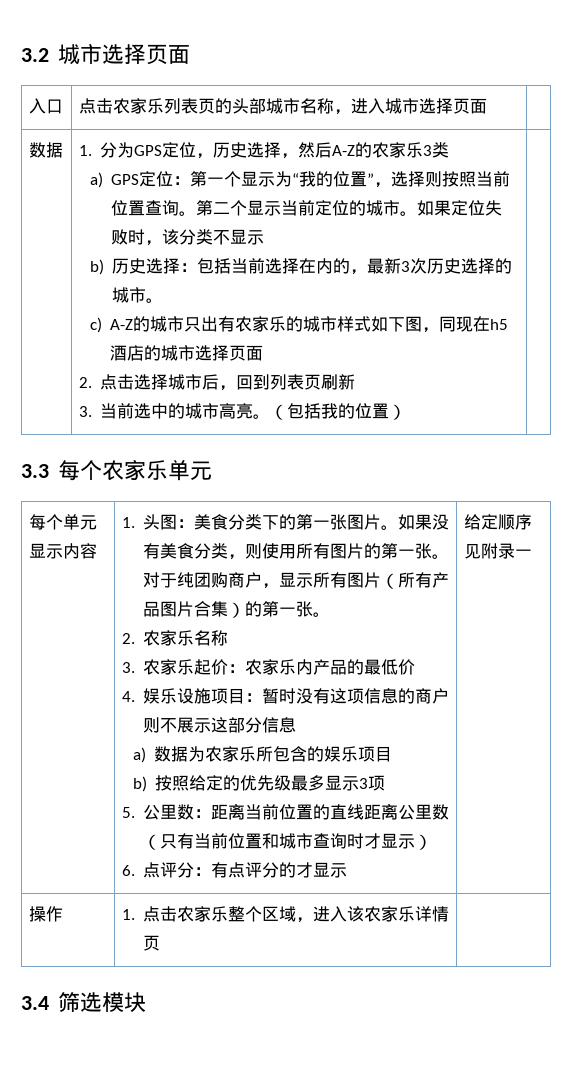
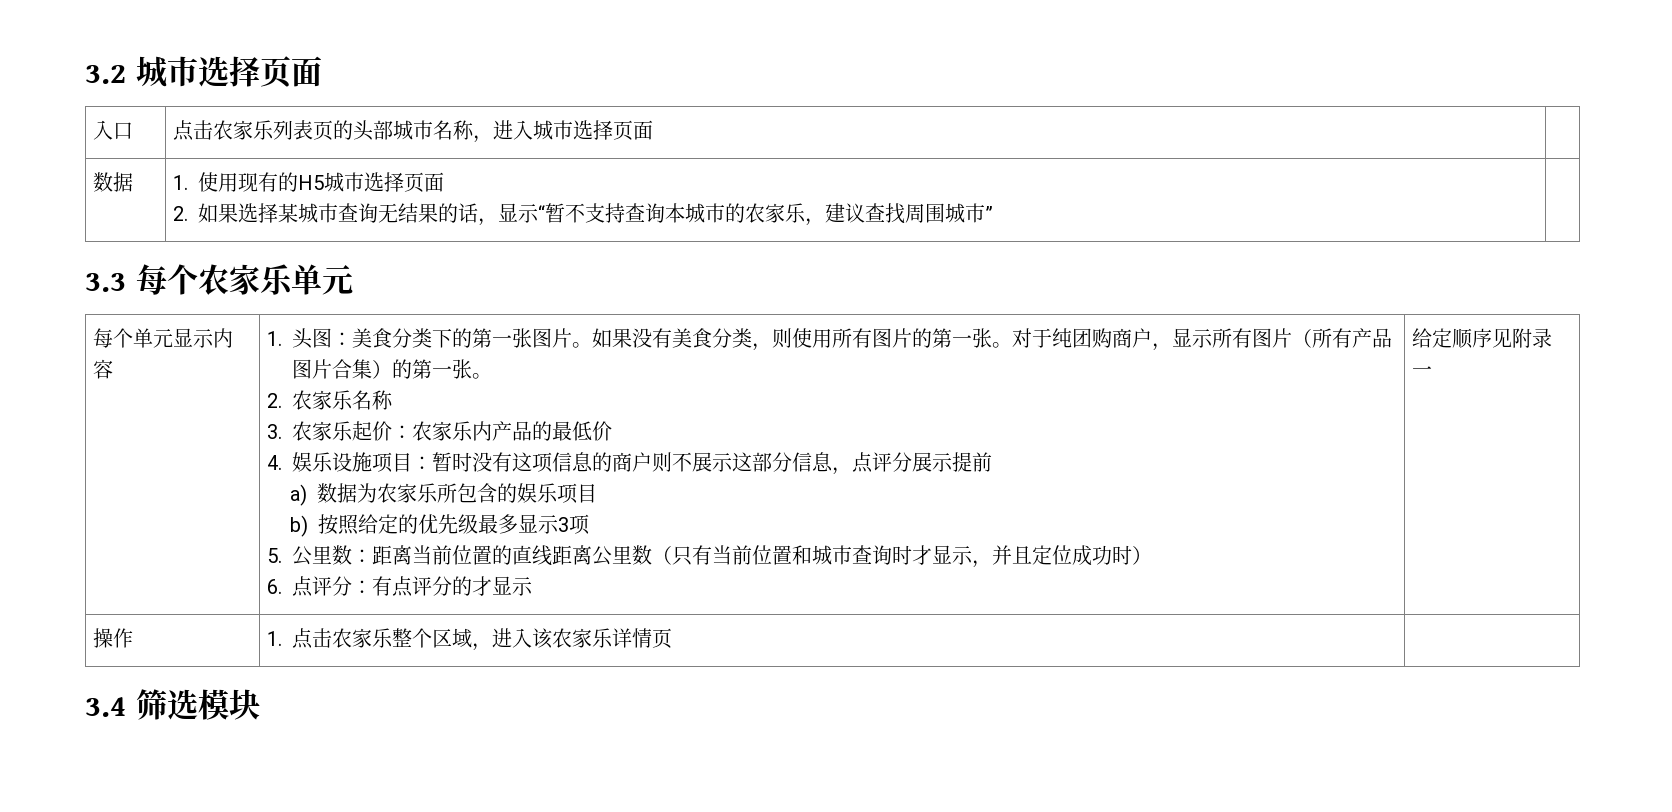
- 1.分为GPS定位，历史选择，然后A-Z的农家乐3类
- a) GPS定位：第一个显示为“我的位置”，选择则按照当前位置查询。第二个显示当前定位的城市。如果定位失败时，该分类不显示
- b)历史选择：包括当前选择在内的，最新3次历史选择的城市。
- c) A-Z的城市只出有农家乐的城市样式如下图，同现在h5酒店的城市选择页面
- 2.点击选择城市后，回到列表页刷新
- 3.当前选中的城市高亮。（包括我的位置）
+ 1.使用现有的H5城市选择页面
+ 2.如果选择某城市查询无结果的话，显示“暂不支持查询本城市的农家乐，建议查找周围城市”
- 4.娱乐设施项目：暂时没有这项信息的商户则不展示这部分信息
+ 4.娱乐设施项目：暂时没有这项信息的商户则不展示这部分信息，点评分展示提前
- 5.公里数：距离当前位置的直线距离公里数（只有当前位置和城市查询时才显示）
+ 5.公里数：距离当前位置的直线距离公里数（只有当前位置和城市查询时才显示，并且定位成功时）

